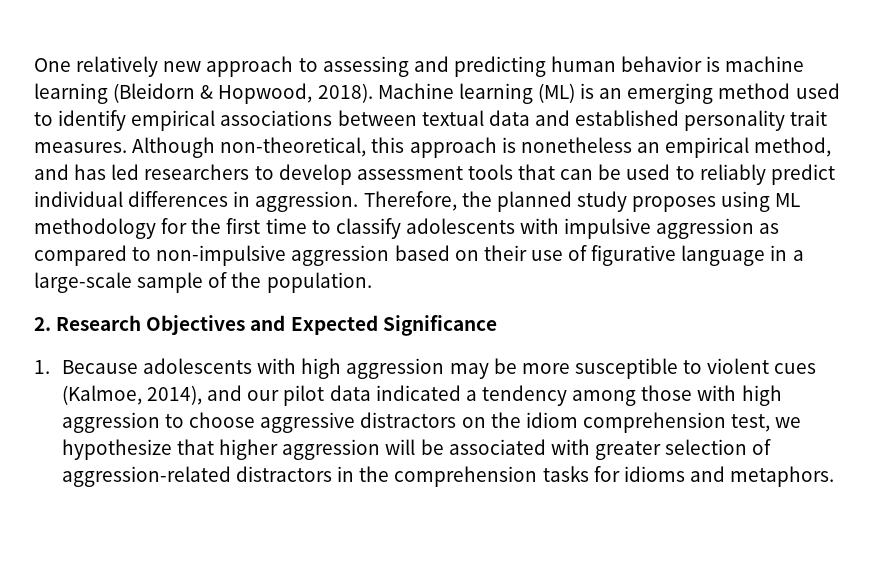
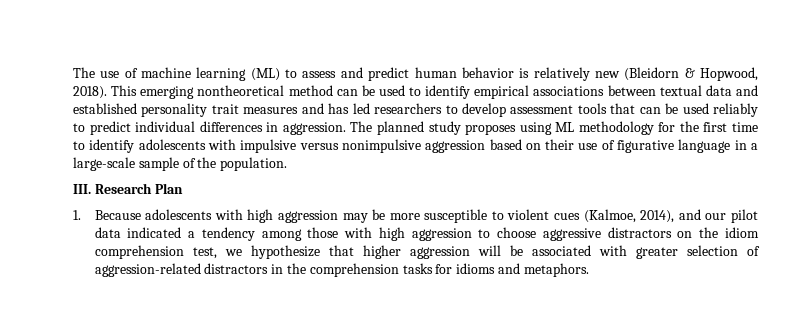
- One relatively new approach to assessing and predicting human behavior is machine learning (Bleidorn & Hopwood, 2018).
+ The use of machine learning (ML) to assess and predict human behavior is relatively new (Bleidorn & Hopwood, 2018).
- Machine learning (ML) is an emerging method used to identify empirical associations between textual data and established personality trait measures. Although non-theoretical, this approach is nonetheless an empirical method, and has led researchers to develop assessment tools that can be used to reliably predict individual differences in aggression.
+ This emerging nontheoretical method can be used to identify empirical associations between textual data and established personality trait measures and has led researchers to develop assessment tools that can be used reliably to predict individual differences in aggression.
- Therefore, the planned study proposes using ML methodology for the first time to classify adolescents with impulsive aggression as compared to non-impulsive aggression based on their use of figurative language in a large-scale sample of the population.
+ The planned study proposes using ML methodology for the first time to identify adolescents with impulsive versus nonimpulsive aggression based on their use of figurative language in a large-scale sample of the population.
- 2. Research Objectives and Expected Significance
+ III. Research Plan

